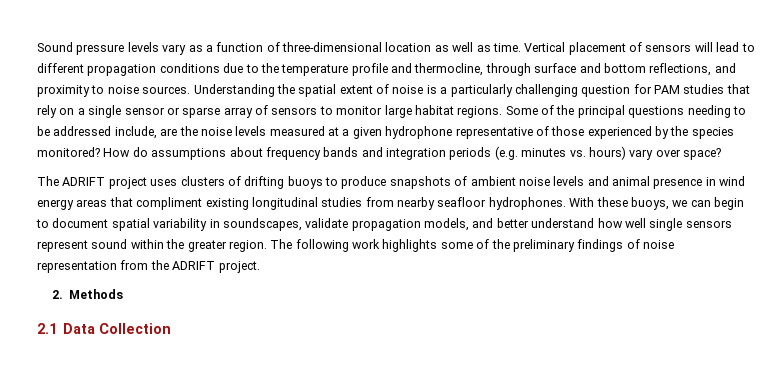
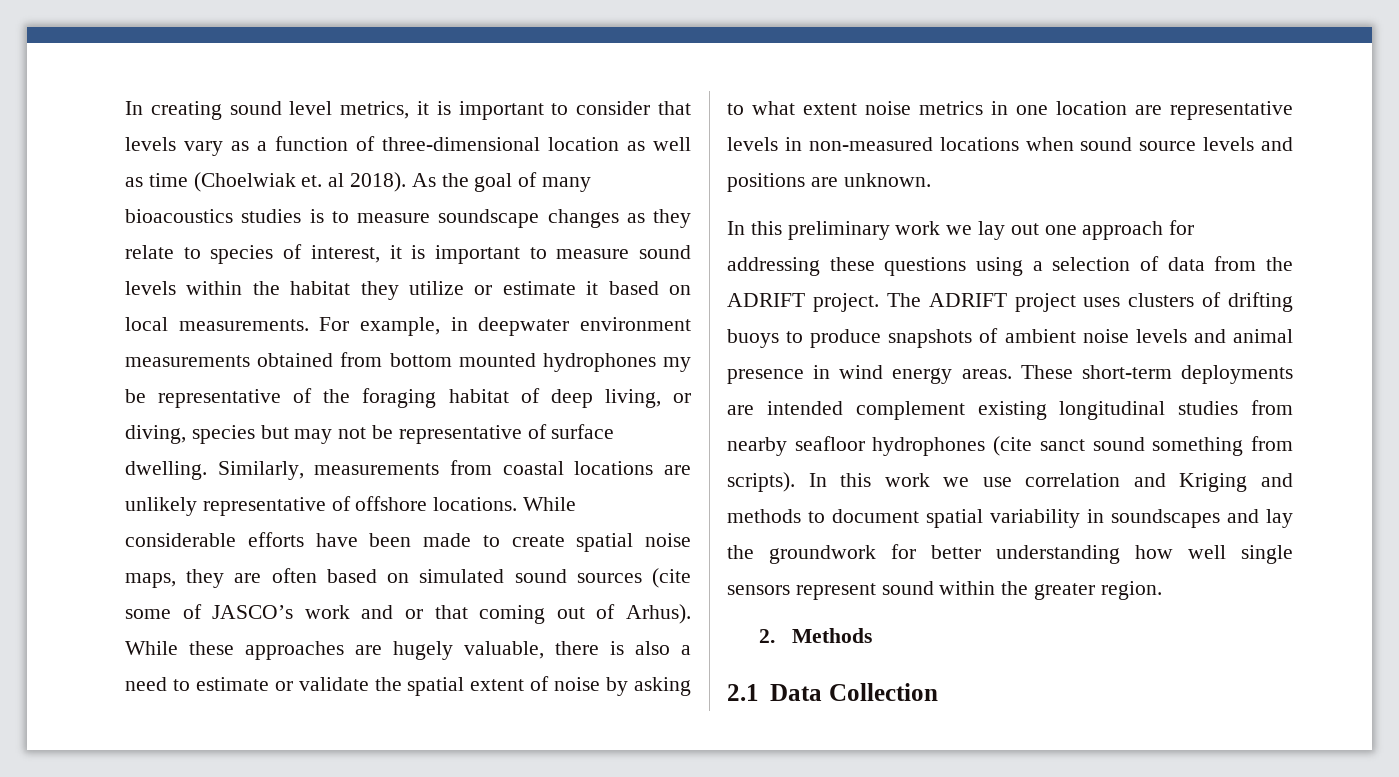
- Sound pressure levels vary as a function of three-dimensional location as well as time. Vertical placement of sensors will lead to different propagation conditions due to the temperature profile and thermocline, through surface and bottom reflections, and proximity to noise sources. Understanding the spatial extent of noise is a particularly challenging question for PAM studies that rely on a single sensor or sparse array of sensors to monitor large habitat regions. Some of the principal questions needing to be addressed include, are the noise levels measured at a given hydrophone representative of those experienced by the species monitored? How do assumptions about frequency bands and integration periods (e.g. minutes vs. hours) vary over space?
- The ADRIFT project uses clusters of drifting buoys to produce snapshots of ambient noise levels and animal presence in wind energy areas that compliment existing longitudinal studies from nearby seafloor hydrophones. With these buoys, we can begin to document spatial variability in soundscapes, validate propagation models, and better understand how well single sensors represent sound within the greater region. The following work highlights some of the preliminary findings of noise representation from the ADRIFT project.
+ In creating sound level metrics, it is important to consider that levels vary as a function of three-dimensional location as well as time (Choelwiak et. al 2018). As the goal of many bioacoustics studies is to measure soundscape changes as they relate to species of interest, it is important to measure sound levels within the habitat they utilize or estimate it based on local measurements. For example, in deepwater environment measurements obtained from bottom mounted hydrophones my be representative of the foraging habitat of deep living, or diving, species but may not be representative of surface dwelling. Similarly, measurements from coastal locations are unlikely representative of offshore locations. While considerable efforts have been made to create spatial noise maps, they are often based on simulated sound sources (cite some of JASCO’s work and or that coming out of Arhus). While these approaches are hugely valuable, there is also a need to estimate or validate the spatial extent of noise by asking to what extent noise metrics in one location are representative levels in non-measured locations when sound source levels and positions are unknown.
+ In this preliminary work we lay out one approach for addressing these questions using a selection of data from the ADRIFT project. The ADRIFT project uses clusters of drifting buoys to produce snapshots of ambient noise levels and animal presence in wind energy areas. These short-term deployments are intended complement existing longitudinal studies from nearby seafloor hydrophones (cite sanct sound something from scripts). In this work we use correlation and Kriging and methods to document spatial variability in soundscapes and lay the groundwork for better understanding how well single sensors represent sound within the greater region.

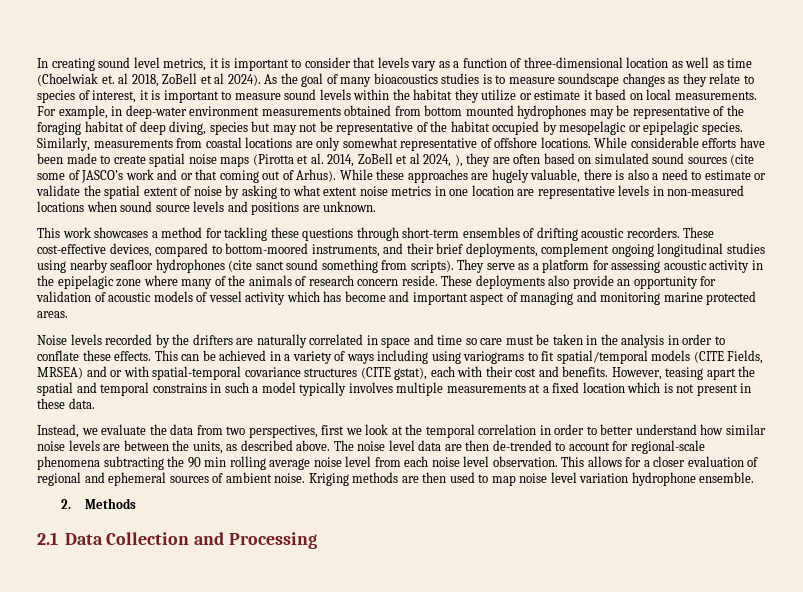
- In creating sound level metrics, it is important to consider that levels vary as a function of three-dimensional location as well as time (Choelwiak et. al 2018).
+ In creating sound level metrics, it is important to consider that levels vary as a function of three-dimensional location as well as time (Choelwiak et. al 2018, ZoBell et al 2024).
- For example, in deepwater environment measurements obtained from bottom mounted hydrophones my be representative of the foraging habitat of deep living, or diving, species but may not be representative of surface dwelling.
+ For example, in deep-water environment measurements obtained from bottom mounted hydrophones may be representative of the foraging habitat of deep diving, species but may not be representative of the habitat occupied by mesopelagic or epipelagic species.
- Similarly, measurements from coastal locations are unlikely representative of offshore locations.
+ Similarly, measurements from coastal locations are only somewhat representative of offshore locations.
- While considerable efforts have been made to create spatial noise maps, they are often based on simulated sound sources (cite some of JASCO’s work and or that coming out of Arhus).
+ While considerable efforts have been made to create spatial noise maps (Pirotta et al. 2014, ZoBell et al 2024, ), they are often based on simulated sound sources (cite some of JASCO’s work and or that coming out of Arhus).
- In this preliminary work we lay out one approach for addressing these questions using a selection of data from the ADRIFT project. The ADRIFT project uses clusters of drifting buoys to produce snapshots of ambient noise levels and animal presence in wind energy areas. These short-term deployments are intended complement existing longitudinal studies from nearby seafloor hydrophones (cite sanct sound something from scripts).
+ This work showcases a method for tackling these questions through short-term ensembles of drifting acoustic recorders. These cost-effective devices, compared to bottom-moored instruments, and their brief deployments, complement ongoing longitudinal studies using nearby seafloor hydrophones (cite sanct sound something from scripts).
- In this work we use correlation and Kriging and methods to document spatial variability in soundscapes and lay the groundwork for better understanding how well single sensors represent sound within the greater region.
+ They serve as a platform for assessing acoustic activity in the epipelagic zone where many of the animals of research concern reside. These deployments also provide an opportunity for validation of acoustic models of vessel activity which has become and important aspect of managing and monitoring marine protected areas.
+ Noise levels recorded by the drifters are naturally correlated in space and time so care must be taken in the analysis in order to conflate these effects. This can be achieved in a variety of ways including using variograms to fit spatial/temporal models (CITE Fields, MRSEA) and or with spatial-temporal covariance structures (CITE gstat), each with their cost and benefits. However, teasing apart the spatial and temporal constrains in such a model typically involves multiple measurements at a fixed location which is not present in these data.
+ Instead, we evaluate the data from two perspectives, first we look at the temporal correlation in order to better understand how similar noise levels are between the units, as described above. The noise level data are then de-trended to account for regional-scale phenomena subtracting the 90 min rolling average noise level from each noise level observation. This allows for a closer evaluation of regional and ephemeral sources of ambient noise. Kriging methods are then used to map noise level variation hydrophone ensemble.
- 2.1 Data Collection
+ 2.1 Data Collection and Processing

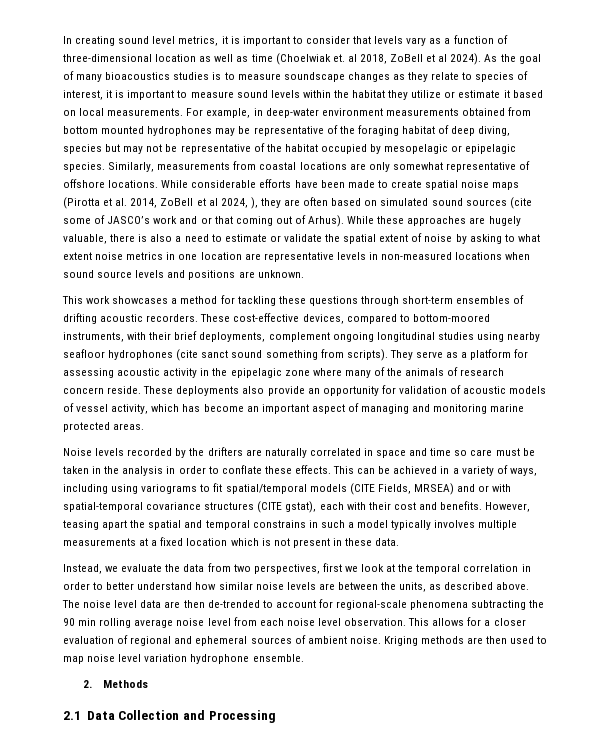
- These cost-effective devices, compared to bottom-moored instruments, and their brief deployments, complement ongoing longitudinal studies using nearby seafloor hydrophones (cite sanct sound something from scripts).
+ These cost-effective devices, compared to bottom-moored instruments, with their brief deployments, complement ongoing longitudinal studies using nearby seafloor hydrophones (cite sanct sound something from scripts).
- These deployments also provide an opportunity for validation of acoustic models of vessel activity which has become and important aspect of managing and monitoring marine protected areas.
+ These deployments also provide an opportunity for validation of acoustic models of vessel activity, which has become an important aspect of managing and monitoring marine protected areas.
- This can be achieved in a variety of ways including using variograms to fit spatial/temporal models (CITE Fields, MRSEA) and or with spatial-temporal covariance structures (CITE gstat), each with their cost and benefits.
+ This can be achieved in a variety of ways, including using variograms to fit spatial/temporal models (CITE Fields, MRSEA) and or with spatial-temporal covariance structures (CITE gstat), each with their cost and benefits.

